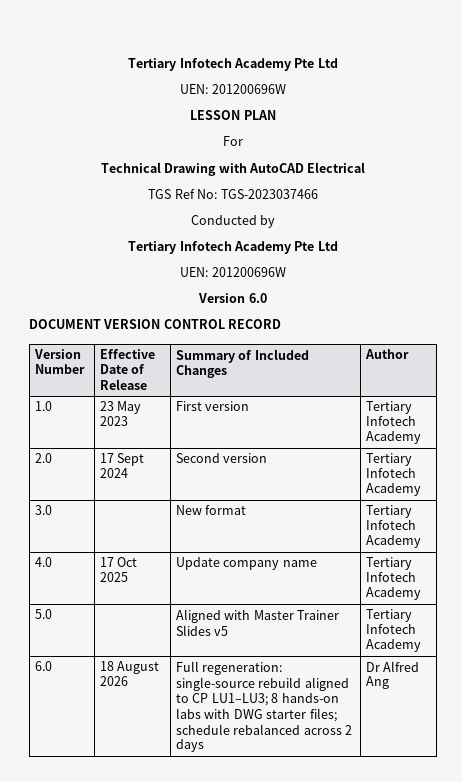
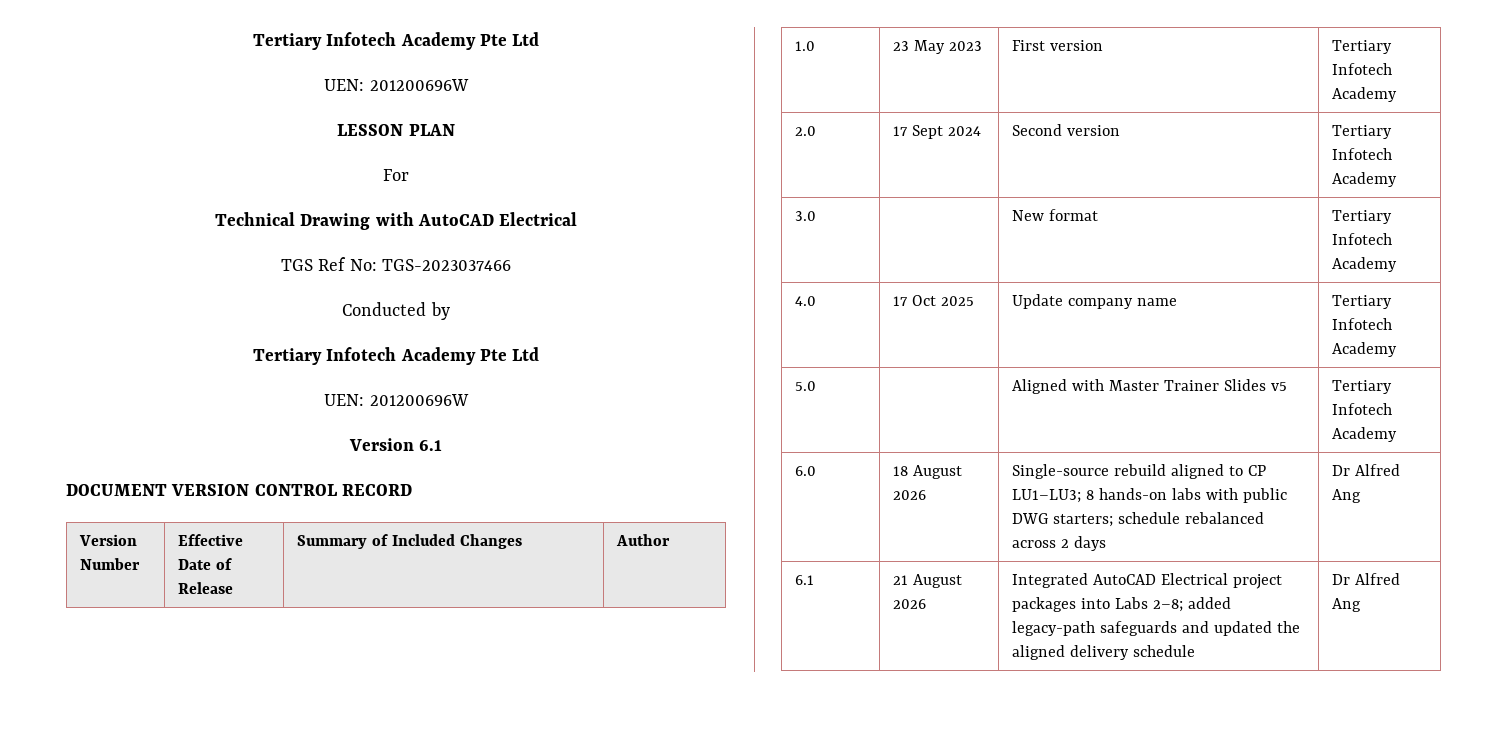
- Version 6.0
+ Version 6.1
- 6.0 | 18 August 2026 | Full regeneration: single-source rebuild aligned to CP LU1–LU3; 8 hands-on labs with DWG starter files; schedule rebalanced across 2 days | Dr Alfred Ang
+ 6.0 | 18 August 2026 | Single-source rebuild aligned to CP LU1–LU3; 8 hands-on labs with public DWG starters; schedule rebalanced across 2 days | Dr Alfred Ang
+ 6.1 | 21 August 2026 | Integrated AutoCAD Electrical project packages into Labs 2–8; added legacy-path safeguards and updated the aligned delivery schedule | Dr Alfred Ang

